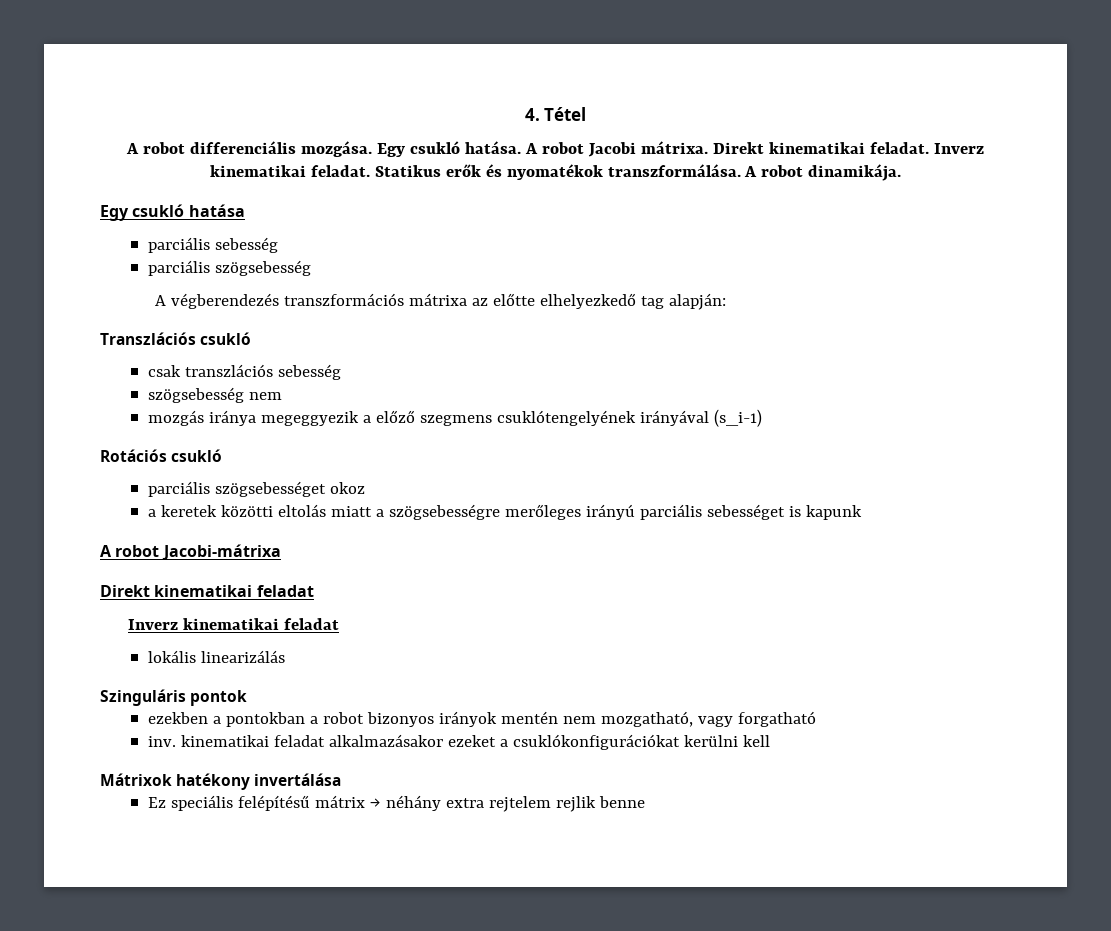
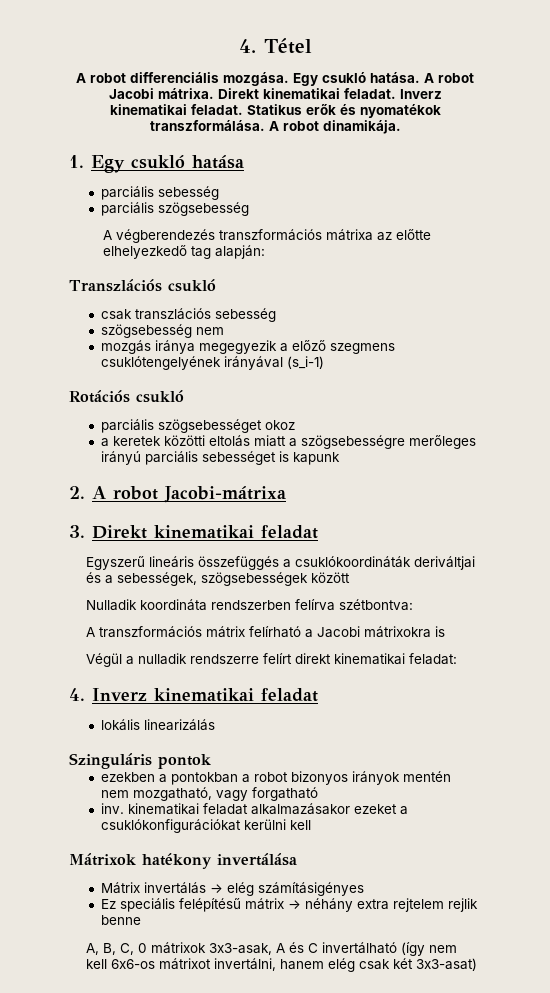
- Egy csukló hatása
+ 1. Egy csukló hatása
- mozgás iránya megeggyezik a előző szegmens csuklótengelyének irányával (s_i-1)
+ mozgás iránya megegyezik a előző szegmens csuklótengelyének irányával (s_i-1)
- A robot Jacobi-mátrixa
+ 2. A robot Jacobi-mátrixa
- Direkt kinematikai feladat
+ 3. Direkt kinematikai feladat
- Inverz kinematikai feladat
+ Egyszerű lineáris összefüggés a csuklókoordináták deriváltjai és a sebességek, szögsebességek között
+ Nulladik koordináta rendszerben felírva szétbontva:
+ A transzformációs mátrix felírható a Jacobi mátrixokra is
+ Végül a nulladik rendszerre felírt direkt kinematikai feladat:
+ 4. Inverz kinematikai feladat
+ Mátrix invertálás → elég számításigényes
+ A, B, C, 0 mátrixok 3x3-asak, A és C invertálható (így nem kell 6x6-os mátrixot invertálni, hanem elég csak két 3x3-asat)

